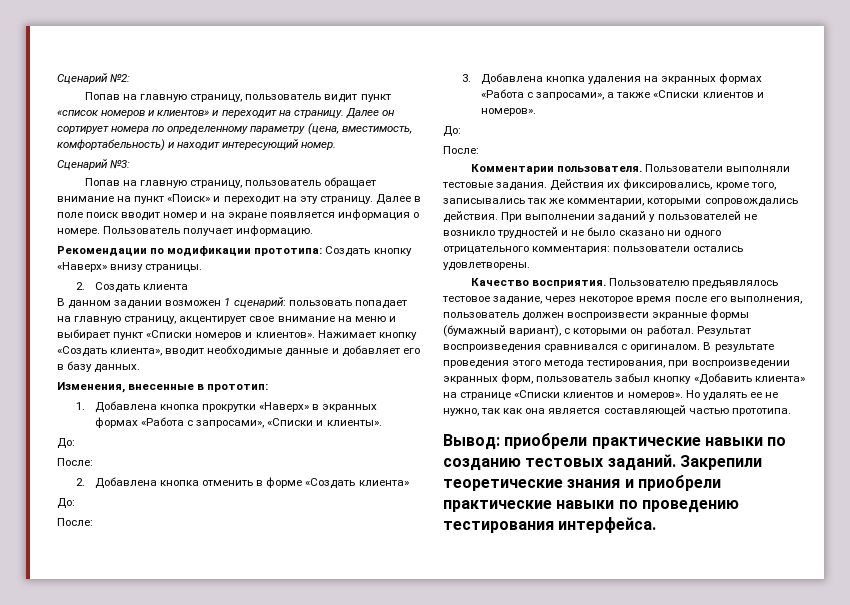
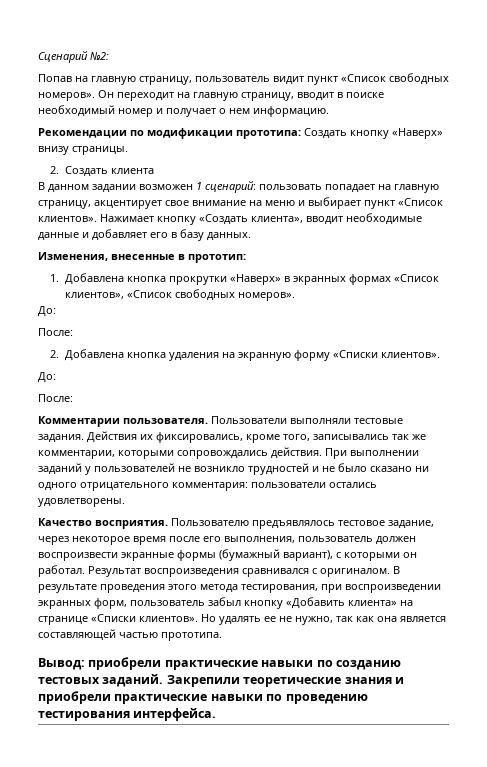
- Попав на главную страницу, пользователь видит пункт «список номеров и клиентов» и переходит на страницу. Далее он сортирует номера по определенному параметру (цена, вместимость, комфортабельность) и находит интересующий номер.
- Сценарий №3:
- Попав на главную страницу, пользователь обращает внимание на пункт «Поиск» и переходит на эту страницу. Далее в поле поиск вводит номер и на экране появляется информация о номере. Пользователь получает информацию.
+ Попав на главную страницу, пользователь видит пункт «Список свободных номеров». Он переходит на главную страницу, вводит в поиске необходимый номер и получает о нем информацию.
- В данном задании возможен 1 сценарий: пользовать попадает на главную страницу, акцентирует свое внимание на меню и выбирает пункт «Списки номеров и клиентов».
+ В данном задании возможен 1 сценарий: пользовать попадает на главную страницу, акцентирует свое внимание на меню и выбирает пункт «Список клиентов».
- 1. Добавлена кнопка прокрутки «Наверх» в экранных формах «Работа с запросами», «Списки и клиенты».
+ 1. Добавлена кнопка прокрутки «Наверх» в экранных формах «Список клиентов», «Список свободных номеров».
  До:
  После:
- 2. Добавлена кнопка отменить в форме «Создать клиента»
- До:
- После:
- 3. Добавлена кнопка удаления на экранных формах «Работа с запросами», а также «Списки клиентов и номеров».
+ 2. Добавлена кнопка удаления на экранную форму «Списки клиентов».
- В результате проведения этого метода тестирования, при воспроизведении экранных форм, пользователь забыл кнопку «Добавить клиента» на странице «Списки клиентов и номеров».
+ В результате проведения этого метода тестирования, при воспроизведении экранных форм, пользователь забыл кнопку «Добавить клиента» на странице «Списки клиентов».

